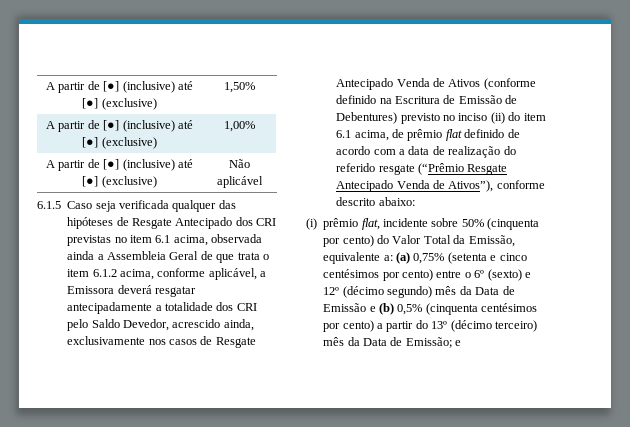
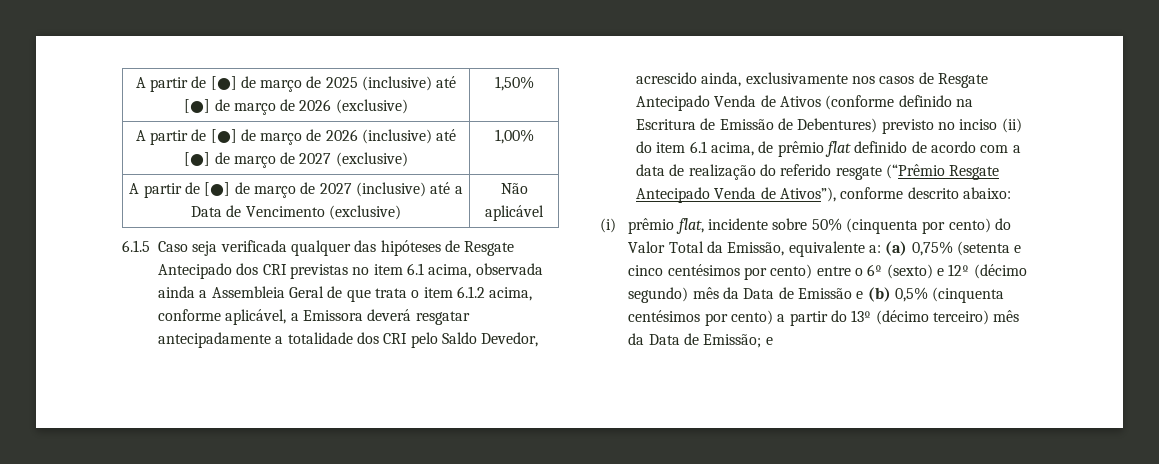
- A partir de [●] (inclusive) até [●] (exclusive) | 1,50%
+ A partir de [●] de março de 2025 (inclusive) até [●] de março de 2026 (exclusive) | 1,50%
- A partir de [●] (inclusive) até [●] (exclusive) | 1,00%
+ A partir de [●] de março de 2026 (inclusive) até [●] de março de 2027 (exclusive) | 1,00%
- A partir de [●] (inclusive) até [●] (exclusive) | Não aplicável
+ A partir de [●] de março de 2027 (inclusive) até a Data de Vencimento (exclusive) | Não aplicável

